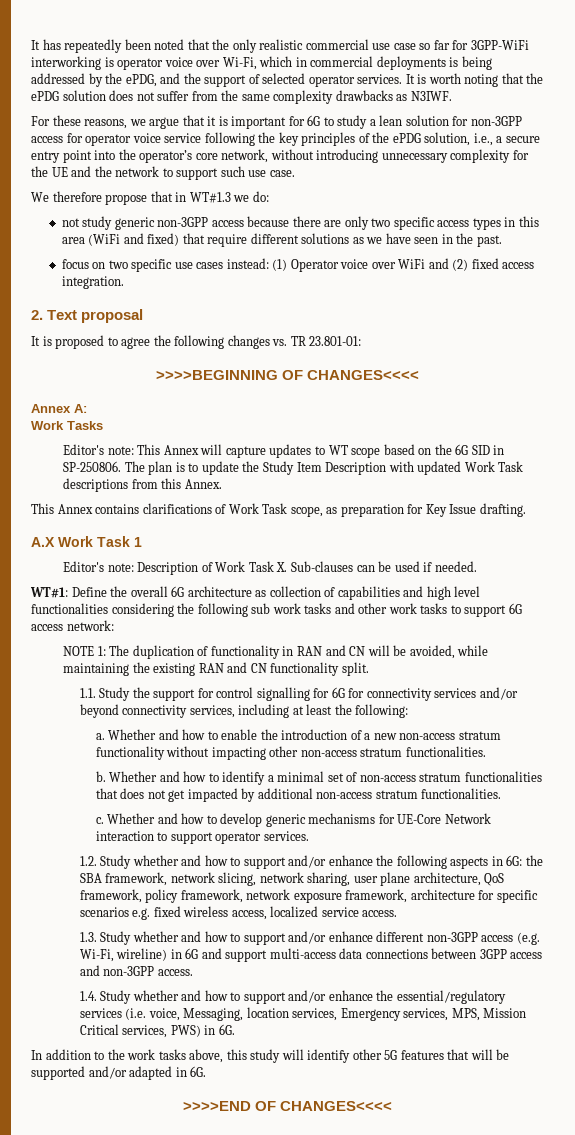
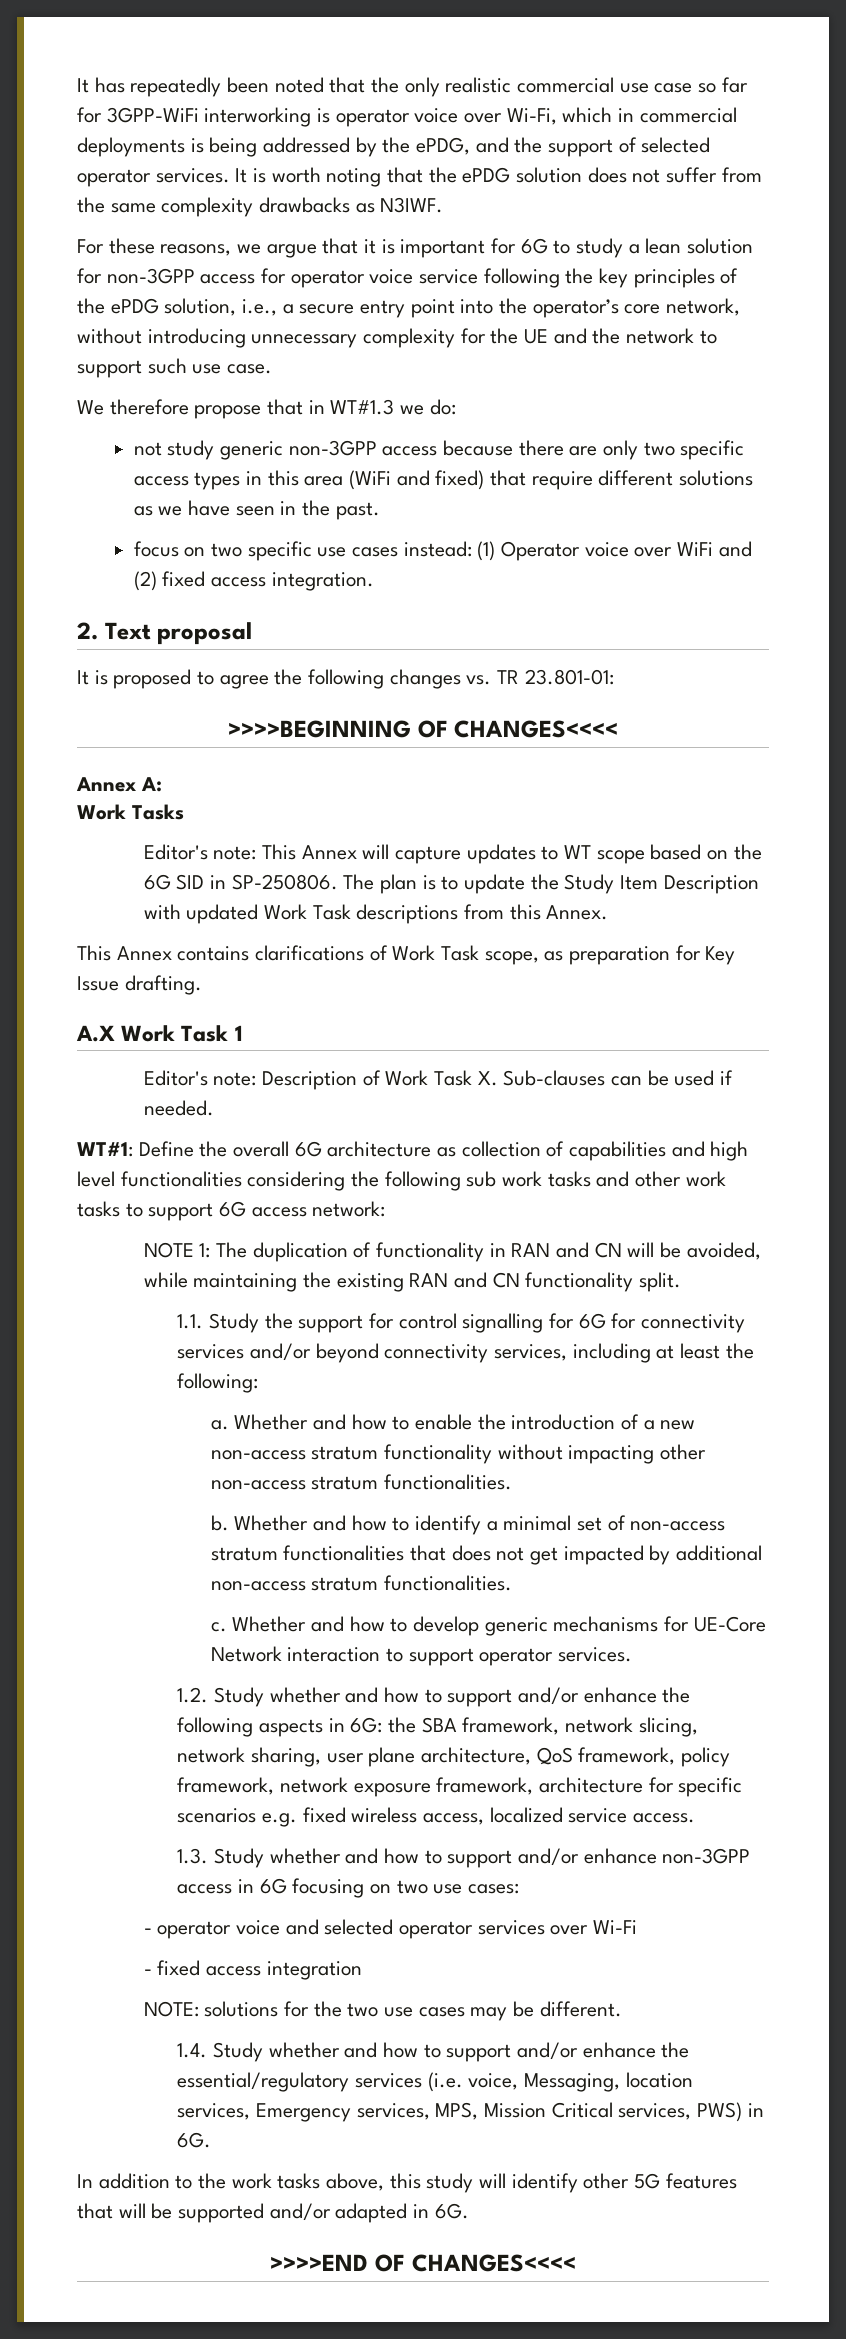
- 1.3. Study whether and how to support and/or enhance different non-3GPP access (e.g. Wi-Fi, wireline) in 6G and support multi-access data connections between 3GPP access and non-3GPP access.
+ 1.3. Study whether and how to support and/or enhance non-3GPP access in 6G focusing on two use cases:
+ - operator voice and selected operator services over Wi-Fi
+ - fixed access integration
+ NOTE: solutions for the two use cases may be different.

